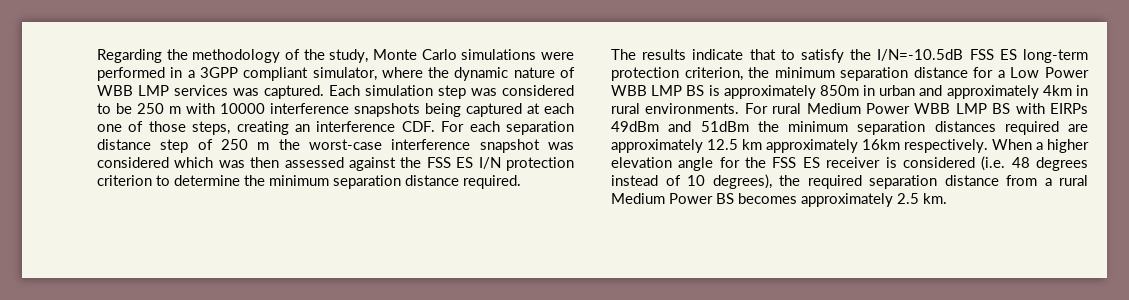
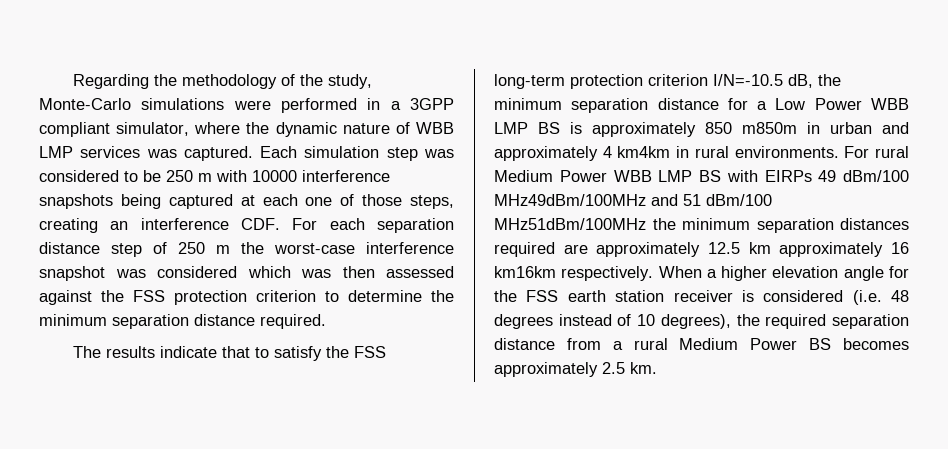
- Regarding the methodology of the study, Monte Carlo simulations were performed in a 3GPP compliant simulator, where the dynamic nature of WBB LMP services was captured.
+ Regarding the methodology of the study, Monte-Carlo simulations were performed in a 3GPP compliant simulator, where the dynamic nature of WBB LMP services was captured.
- Each simulation step was considered to be 250 m with 10000 interference snapshots being captured at each one of those steps, creating an interference CDF. For each separation distance step of 250 m the worst-case interference snapshot was considered which was then assessed against the FSS ES I/N protection criterion to determine the minimum separation distance required.
+ Each simulation step was considered to be 250 m with 10000 interference snapshots being captured at each one of those steps, creating an interference CDF. For each separation distance step of 250 m the worst-case interference snapshot was considered which was then assessed against the FSS protection criterion to determine the minimum separation distance required.
- The results indicate that to satisfy the I/N=-10.5dB FSS ES long-term protection criterion, the minimum separation distance for a Low Power WBB LMP BS is approximately 850m in urban and approximately 4km in rural environments.
+ The results indicate that to satisfy the FSS long-term protection criterion I/N=-10.5 dB, the minimum separation distance for a Low Power WBB LMP BS is approximately 850 m850m in urban and approximately 4 km4km in rural environments.
- For rural Medium Power WBB LMP BS with EIRPs 49dBm and 51dBm the minimum separation distances required are approximately 12.5 km approximately 16km respectively.
+ For rural Medium Power WBB LMP BS with EIRPs 49 dBm/100 MHz49dBm/100MHz and 51 dBm/100 MHz51dBm/100MHz the minimum separation distances required are approximately 12.5 km approximately 16 km16km respectively.
- When a higher elevation angle for the FSS ES receiver is considered (i.e. 48 degrees instead of 10 degrees), the required separation distance from a rural Medium Power BS becomes approximately 2.5 km.
+ When a higher elevation angle for the FSS earth station receiver is considered (i.e. 48 degrees instead of 10 degrees), the required separation distance from a rural Medium Power BS becomes approximately 2.5 km.

